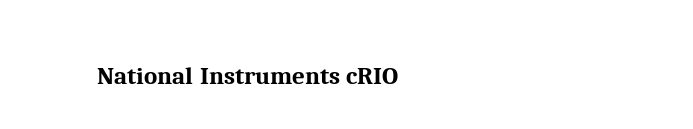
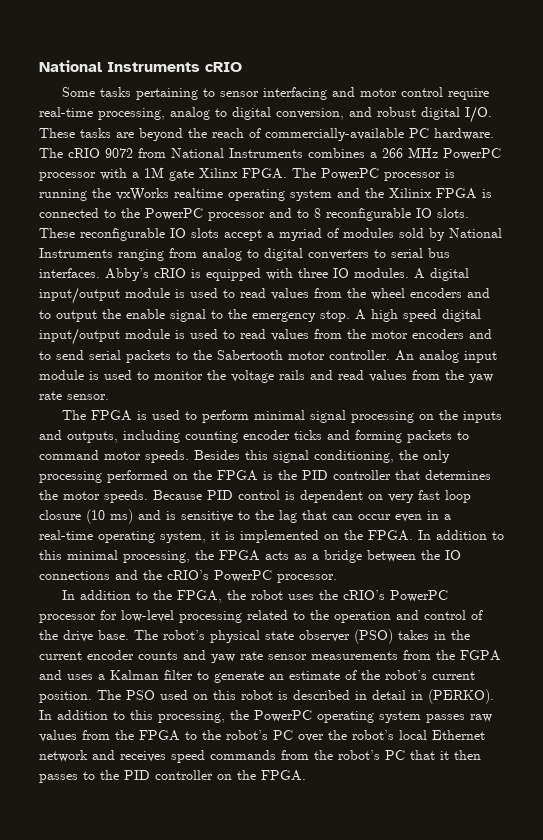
+ Some tasks pertaining to sensor interfacing and motor control require real-time processing, analog to digital conversion, and robust digital I/O. These tasks are beyond the reach of commercially-available PC hardware. The cRIO 9072 from National Instruments combines a 266 MHz PowerPC processor with a 1M gate Xilinx FPGA. The PowerPC processor is running the vxWorks realtime operating system and the Xilinix FPGA is connected to the PowerPC processor and to 8 reconfigurable IO slots. These reconfigurable IO slots accept a myriad of modules sold by National Instruments ranging from analog to digital converters to serial bus interfaces. Abby’s cRIO is equipped with three IO modules. A digital input/output module is used to read values from the wheel encoders and to output the enable signal to the emergency stop. A high speed digital input/output module is used to read values from the motor encoders and to send serial packets to the Sabertooth motor controller. An analog input module is used to monitor the voltage rails and read values from the yaw rate sensor.
+ The FPGA is used to perform minimal signal processing on the inputs and outputs, including counting encoder ticks and forming packets to command motor speeds. Besides this signal conditioning, the only processing performed on the FPGA is the PID controller that determines the motor speeds. Because PID control is dependent on very fast loop closure (10 ms) and is sensitive to the lag that can occur even in a real-time operating system, it is implemented on the FPGA. In addition to this minimal processing, the FPGA acts as a bridge between the IO connections and the cRIO’s PowerPC processor.
+ In addition to the FPGA, the robot uses the cRIO’s PowerPC processor for low-level processing related to the operation and control of the drive base. The robot’s physical state observer (PSO) takes in the current encoder counts and yaw rate sensor measurements from the FGPA and uses a Kalman filter to generate an estimate of the robot’s current position. The PSO used on this robot is described in detail in (PERKO). In addition to this processing, the PowerPC operating system passes raw values from the FPGA to the robot’s PC over the robot’s local Ethernet network and receives speed commands from the robot’s PC that it then passes to the PID controller on the FPGA.

